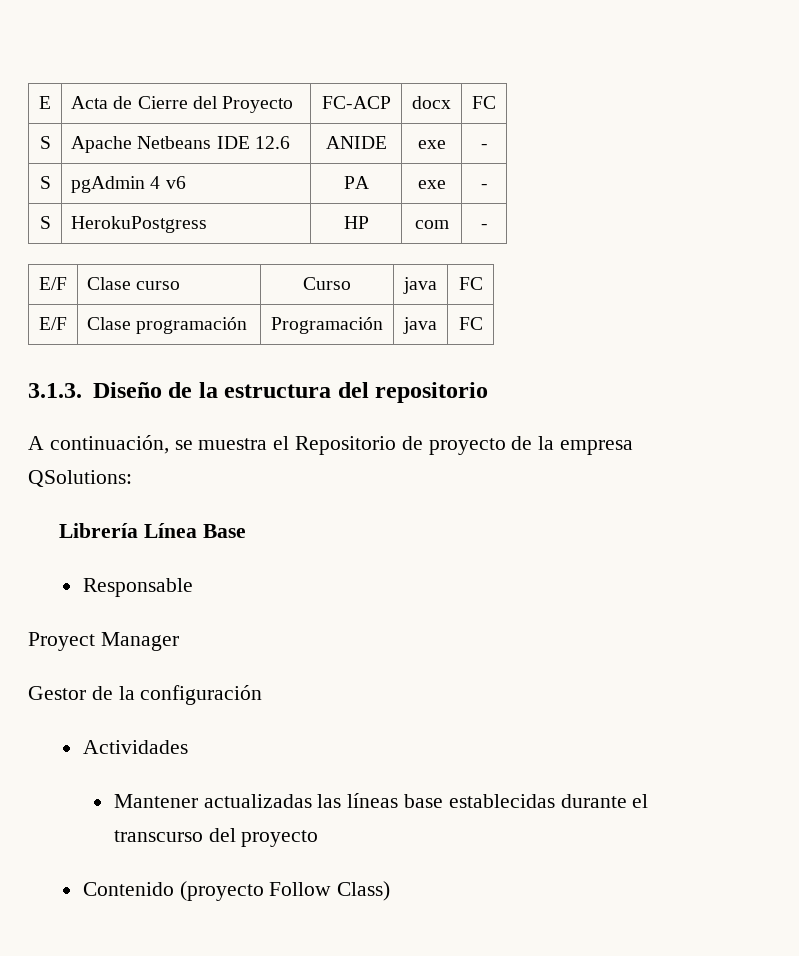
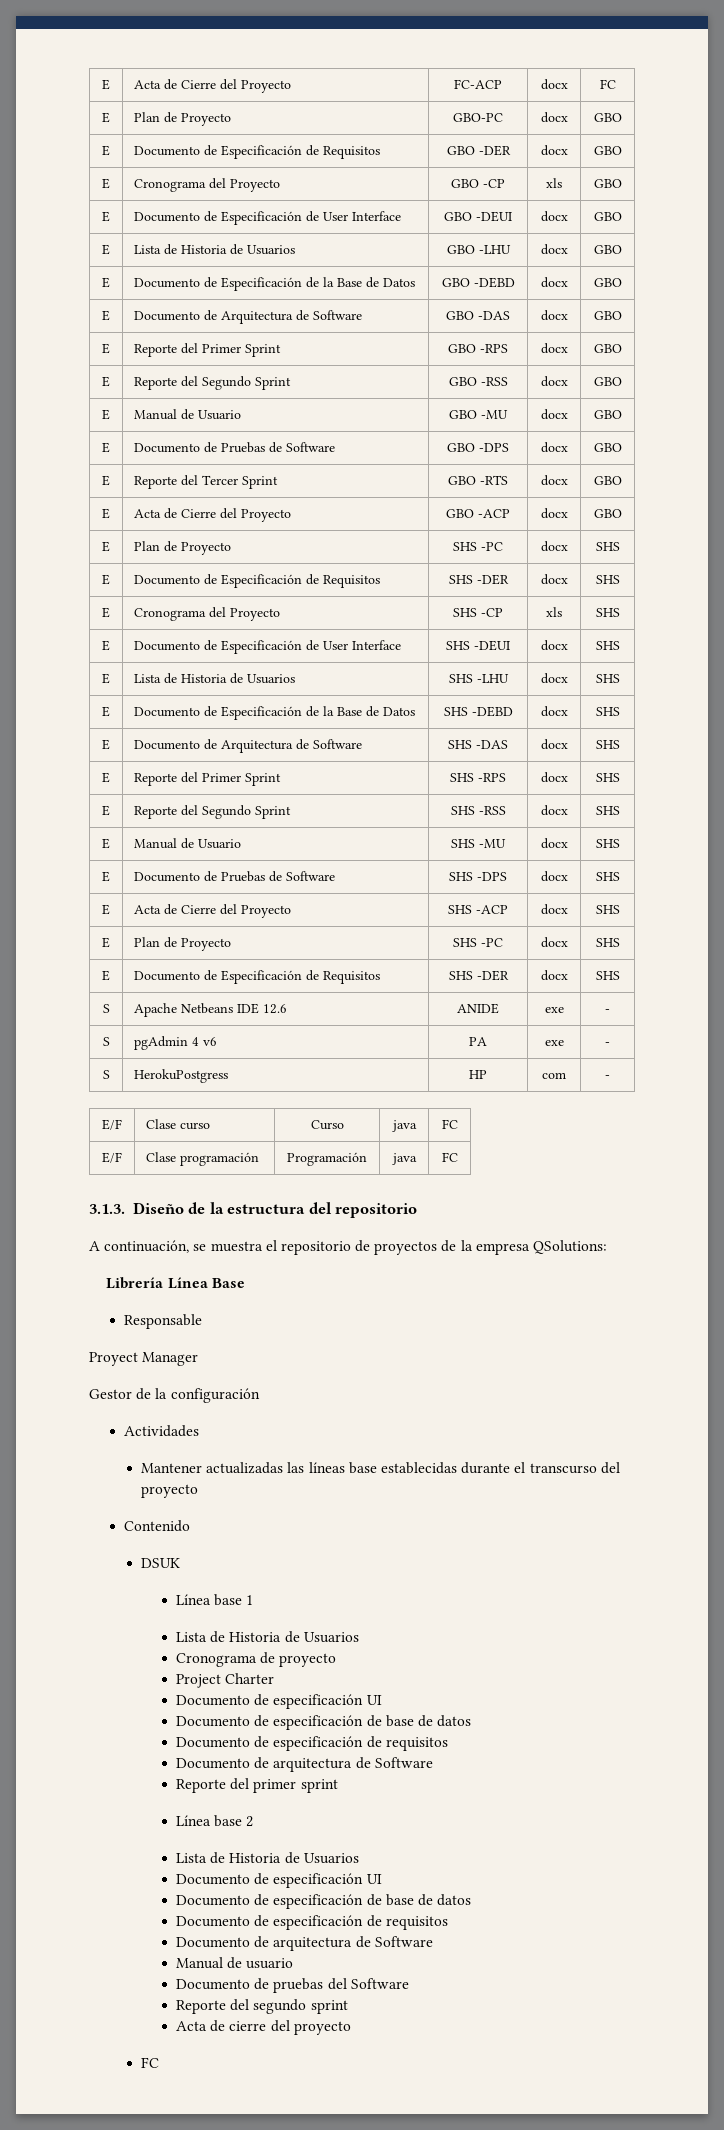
+ E | Plan de Proyecto | GBO-PC | docx | GBO
+ E | Documento de Especificación de Requisitos | GBO -DER | docx | GBO
+ E | Cronograma del Proyecto | GBO -CP | xls | GBO
+ E | Documento de Especificación de User Interface | GBO -DEUI | docx | GBO
+ E | Lista de Historia de Usuarios | GBO -LHU | docx | GBO
+ E | Documento de Especificación de la Base de Datos | GBO -DEBD | docx | GBO
+ E | Documento de Arquitectura de Software | GBO -DAS | docx | GBO
+ E | Reporte del Primer Sprint | GBO -RPS | docx | GBO
+ E | Reporte del Segundo Sprint | GBO -RSS | docx | GBO
+ E | Manual de Usuario | GBO -MU | docx | GBO
+ E | Documento de Pruebas de Software | GBO -DPS | docx | GBO
+ E | Reporte del Tercer Sprint | GBO -RTS | docx | GBO
+ E | Acta de Cierre del Proyecto | GBO -ACP | docx | GBO
+ E | Plan de Proyecto | SHS -PC | docx | SHS
+ E | Documento de Especificación de Requisitos | SHS -DER | docx | SHS
+ E | Cronograma del Proyecto | SHS -CP | xls | SHS
+ E | Documento de Especificación de User Interface | SHS -DEUI | docx | SHS
+ E | Lista de Historia de Usuarios | SHS -LHU | docx | SHS
+ E | Documento de Especificación de la Base de Datos | SHS -DEBD | docx | SHS
+ E | Documento de Arquitectura de Software | SHS -DAS | docx | SHS
+ E | Reporte del Primer Sprint | SHS -RPS | docx | SHS
+ E | Reporte del Segundo Sprint | SHS -RSS | docx | SHS
+ E | Manual de Usuario | SHS -MU | docx | SHS
+ E | Documento de Pruebas de Software | SHS -DPS | docx | SHS
+ E | Acta de Cierre del Proyecto | SHS -ACP | docx | SHS
+ E | Plan de Proyecto | SHS -PC | docx | SHS
+ E | Documento de Especificación de Requisitos | SHS -DER | docx | SHS
- A continuación, se muestra el Repositorio de proyecto de la empresa QSolutions:
+ A continuación, se muestra el repositorio de proyectos de la empresa QSolutions:
- Contenido (proyecto Follow Class)
+ Contenido
+ DSUK
+ Línea base 1
+ Lista de Historia de Usuarios
+ Cronograma de proyecto
+ Project Charter
+ Documento de especificación UI
+ Documento de especificación de base de datos
+ Documento de especificación de requisitos
+ Documento de arquitectura de Software
+ Reporte del primer sprint
+ Línea base 2
+ Lista de Historia de Usuarios
+ Documento de especificación UI
+ Documento de especificación de base de datos
+ Documento de especificación de requisitos
+ Documento de arquitectura de Software
+ Manual de usuario
+ Documento de pruebas del Software
+ Reporte del segundo sprint
+ Acta de cierre del proyecto
+ FC

